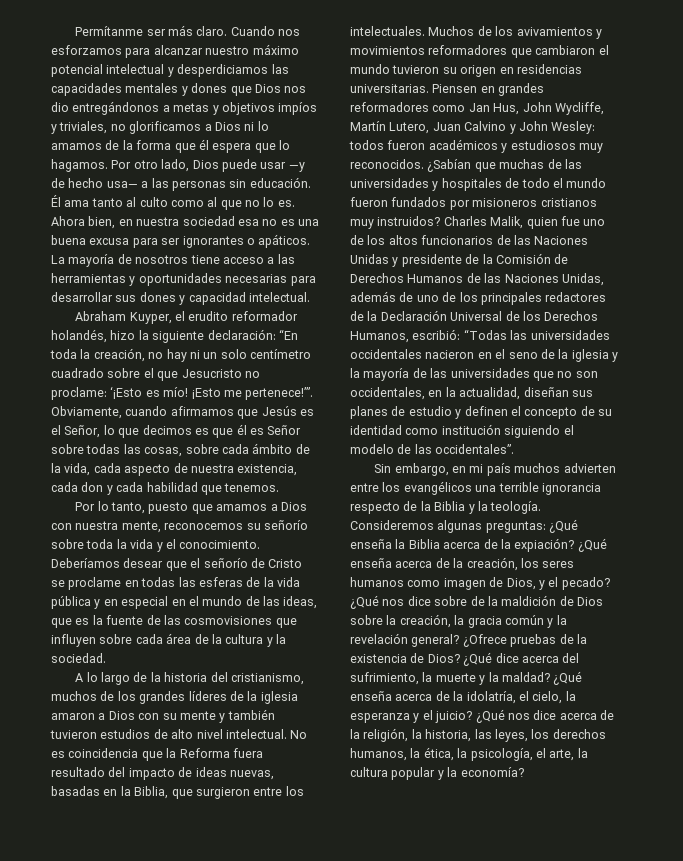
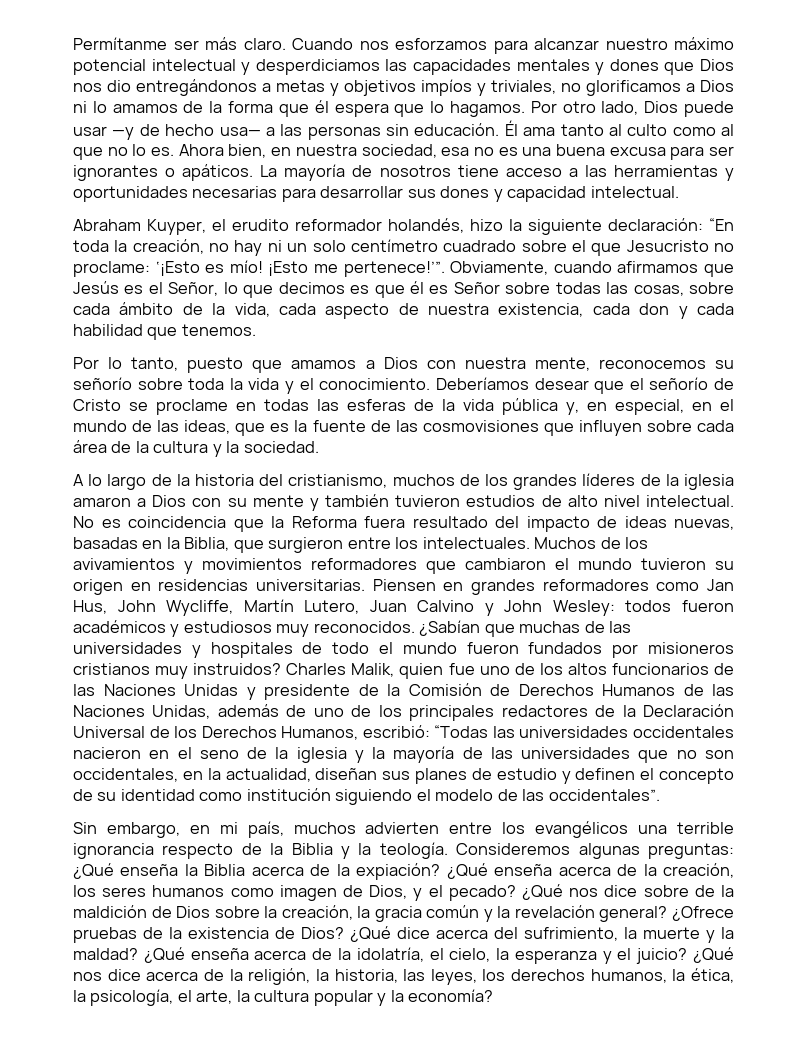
- Ahora bien, en nuestra sociedad esa no es una buena excusa para ser ignorantes o apáticos.
+ Ahora bien, en nuestra sociedad, esa no es una buena excusa para ser ignorantes o apáticos.
- Deberíamos desear que el señorío de Cristo se proclame en todas las esferas de la vida pública y en especial en el mundo de las ideas, que es la fuente de las cosmovisiones que influyen sobre cada área de la cultura y la sociedad.
+ Deberíamos desear que el señorío de Cristo se proclame en todas las esferas de la vida pública y, en especial, en el mundo de las ideas, que es la fuente de las cosmovisiones que influyen sobre cada área de la cultura y la sociedad.
- Sin embargo, en mi país muchos advierten entre los evangélicos una terrible ignorancia respecto de la Biblia y la teología.
+ Sin embargo, en mi país, muchos advierten entre los evangélicos una terrible ignorancia respecto de la Biblia y la teología.

